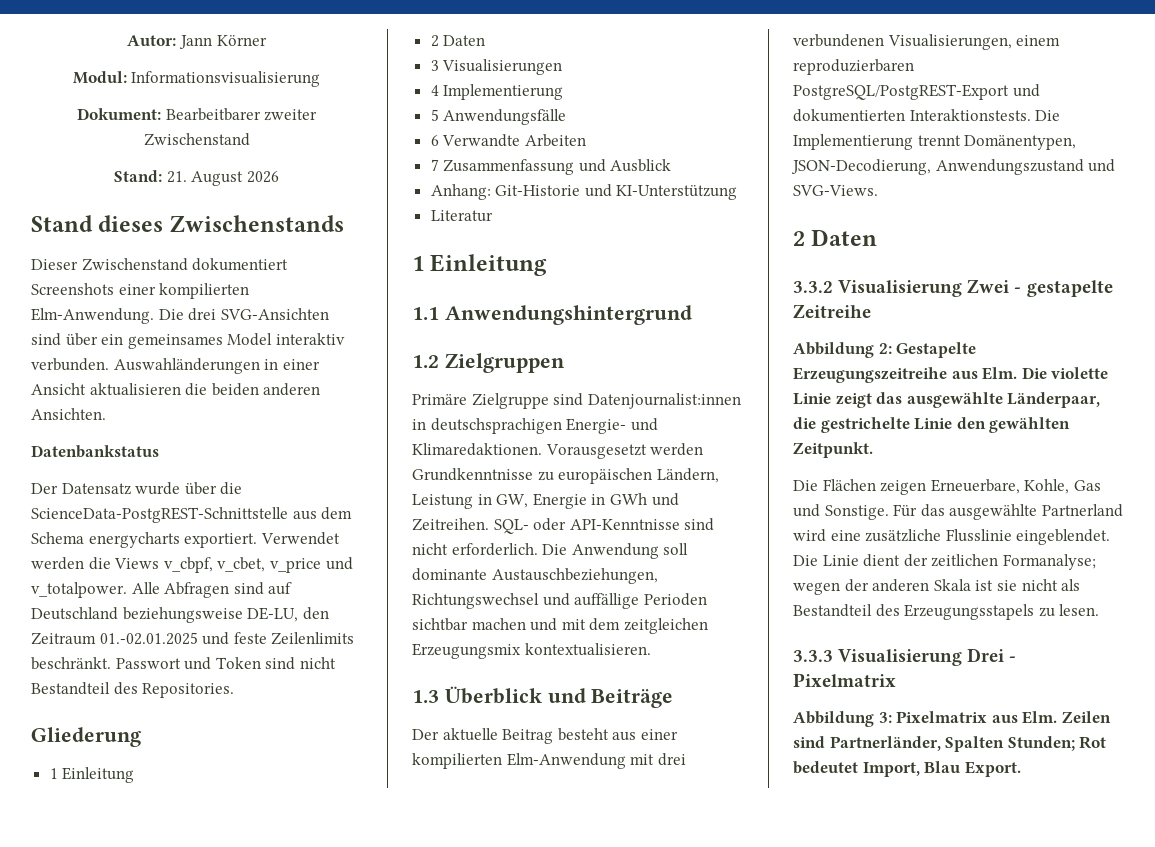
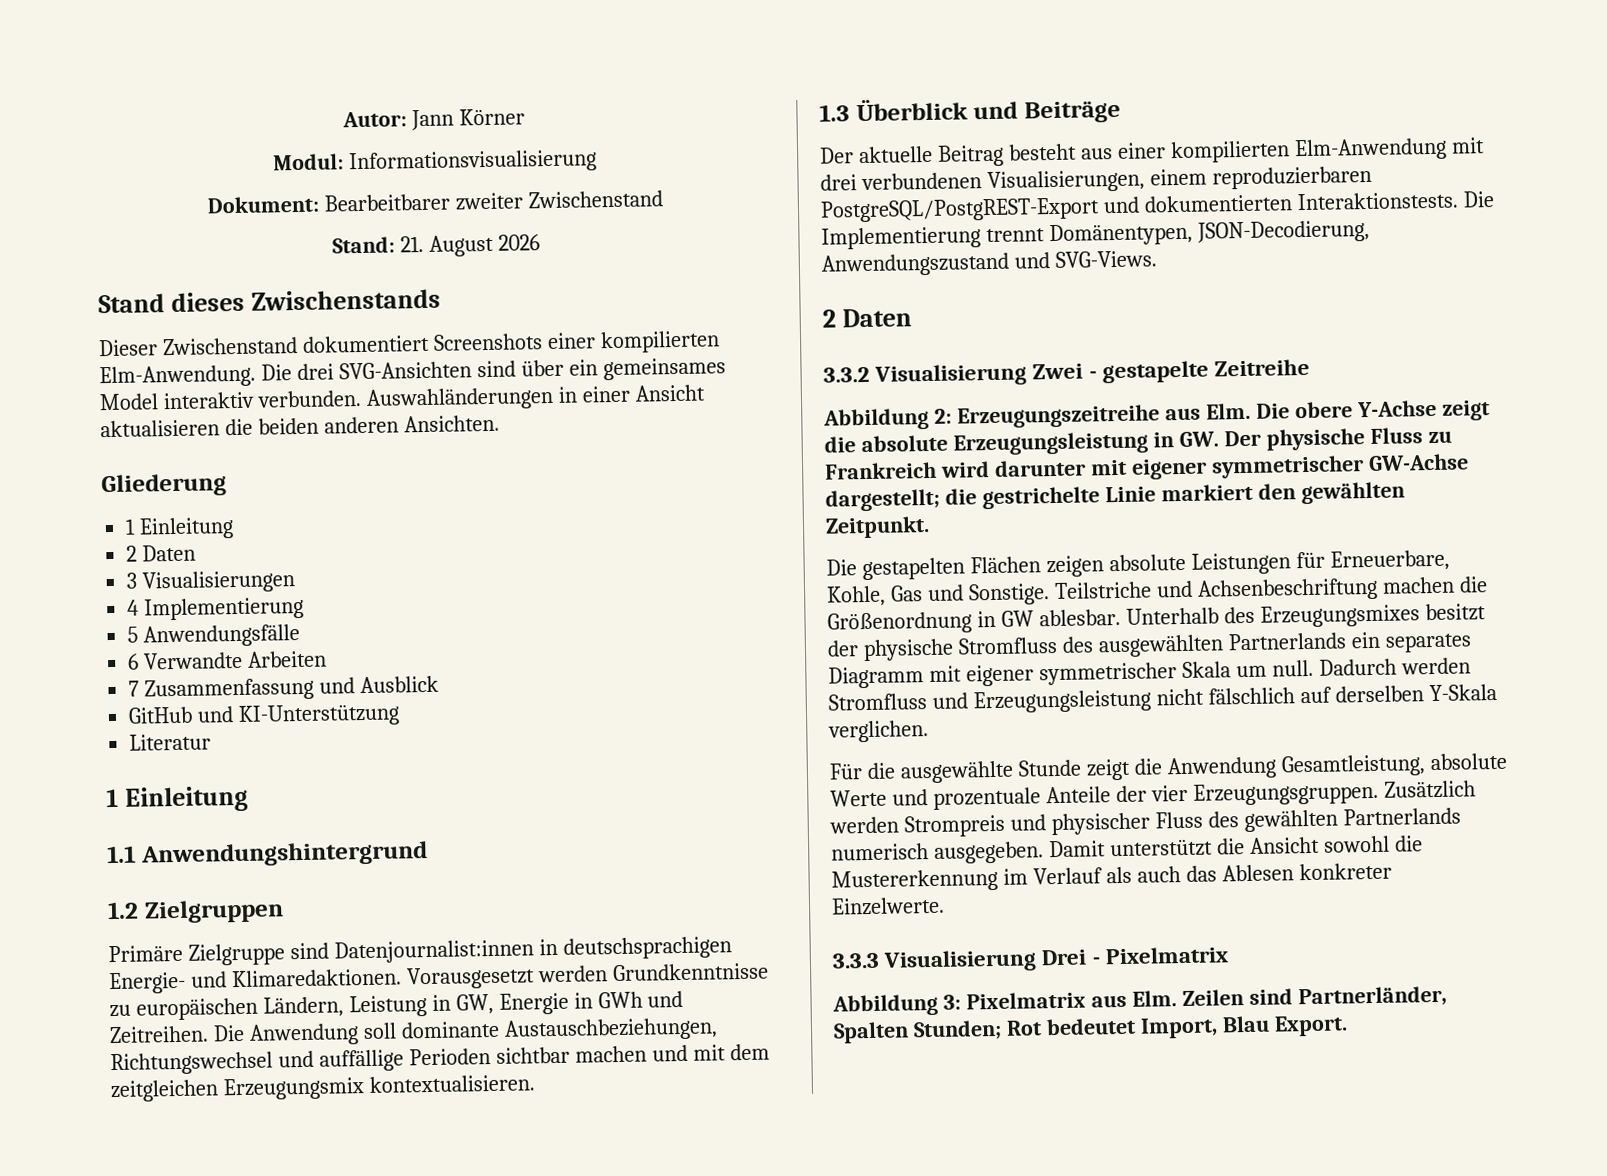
- Datenbankstatus
- Der Datensatz wurde über die ScienceData-PostgREST-Schnittstelle aus dem Schema energycharts exportiert. Verwendet werden die Views v_cbpf, v_cbet, v_price und v_totalpower. Alle Abfragen sind auf Deutschland beziehungsweise DE-LU, den Zeitraum 01.-02.01.2025 und feste Zeilenlimits beschränkt. Passwort und Token sind nicht Bestandteil des Repositories.
- Anhang: Git-Historie und KI-Unterstützung
+ GitHub und KI-Unterstützung
- SQL- oder API-Kenntnisse sind nicht erforderlich.
- Abbildung 2: Gestapelte Erzeugungszeitreihe aus Elm. Die violette Linie zeigt das ausgewählte Länderpaar, die gestrichelte Linie den gewählten Zeitpunkt.
+ Abbildung 2: Erzeugungszeitreihe aus Elm. Die obere Y-Achse zeigt die absolute Erzeugungsleistung in GW. Der physische Fluss zu Frankreich wird darunter mit eigener symmetrischer GW-Achse dargestellt; die gestrichelte Linie markiert den gewählten Zeitpunkt.
- Die Flächen zeigen Erneuerbare, Kohle, Gas und Sonstige.
+ Die gestapelten Flächen zeigen absolute Leistungen für Erneuerbare, Kohle, Gas und Sonstige.
- Für das ausgewählte Partnerland wird eine zusätzliche Flusslinie eingeblendet. Die Linie dient der zeitlichen Formanalyse; wegen der anderen Skala ist sie nicht als Bestandteil des Erzeugungsstapels zu lesen.
+ Teilstriche und Achsenbeschriftung machen die Größenordnung in GW ablesbar. Unterhalb des Erzeugungsmixes besitzt der physische Stromfluss des ausgewählten Partnerlands ein separates Diagramm mit eigener symmetrischer Skala um null. Dadurch werden Stromfluss und Erzeugungsleistung nicht fälschlich auf derselben Y-Skala verglichen.
+ Für die ausgewählte Stunde zeigt die Anwendung Gesamtleistung, absolute Werte und prozentuale Anteile der vier Erzeugungsgruppen. Zusätzlich werden Strompreis und physischer Fluss des gewählten Partnerlands numerisch ausgegeben. Damit unterstützt die Ansicht sowohl die Mustererkennung im Verlauf als auch das Ablesen konkreter Einzelwerte.

